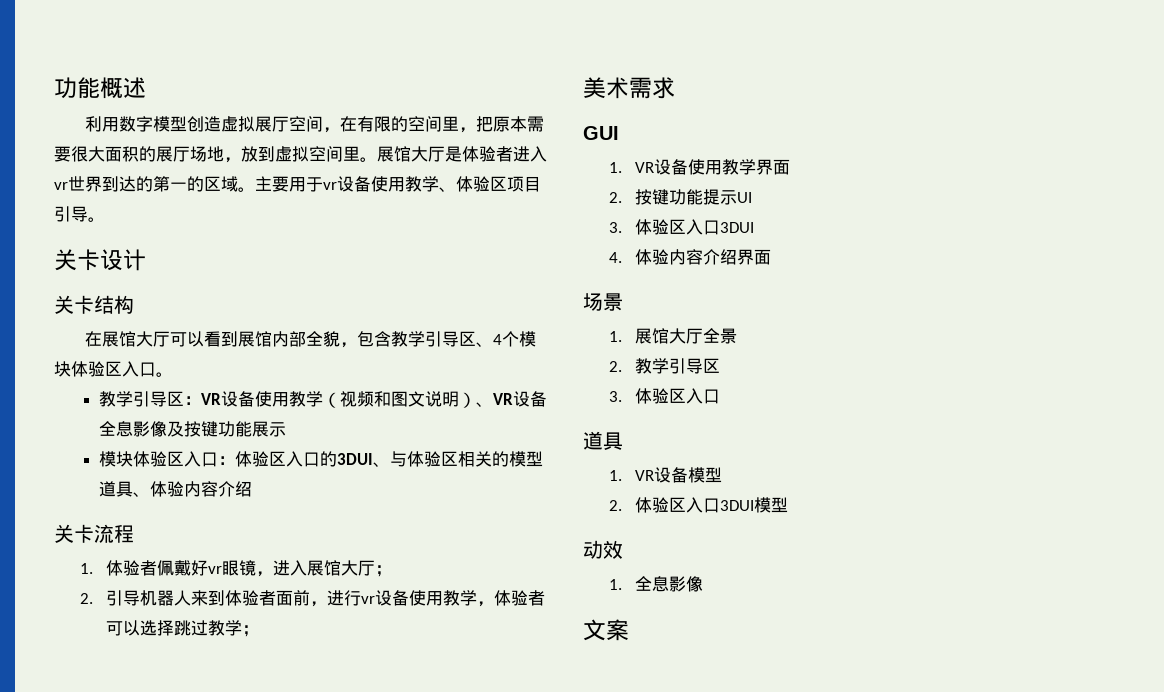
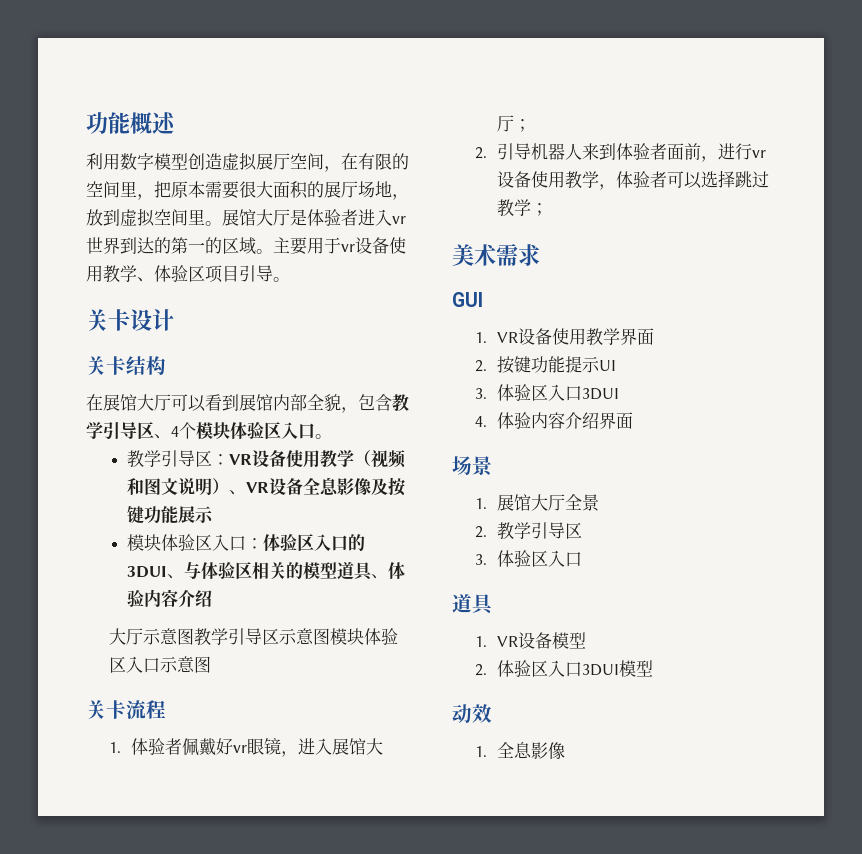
+ 大厅示意图教学引导区示意图模块体验区入口示意图
- 文案

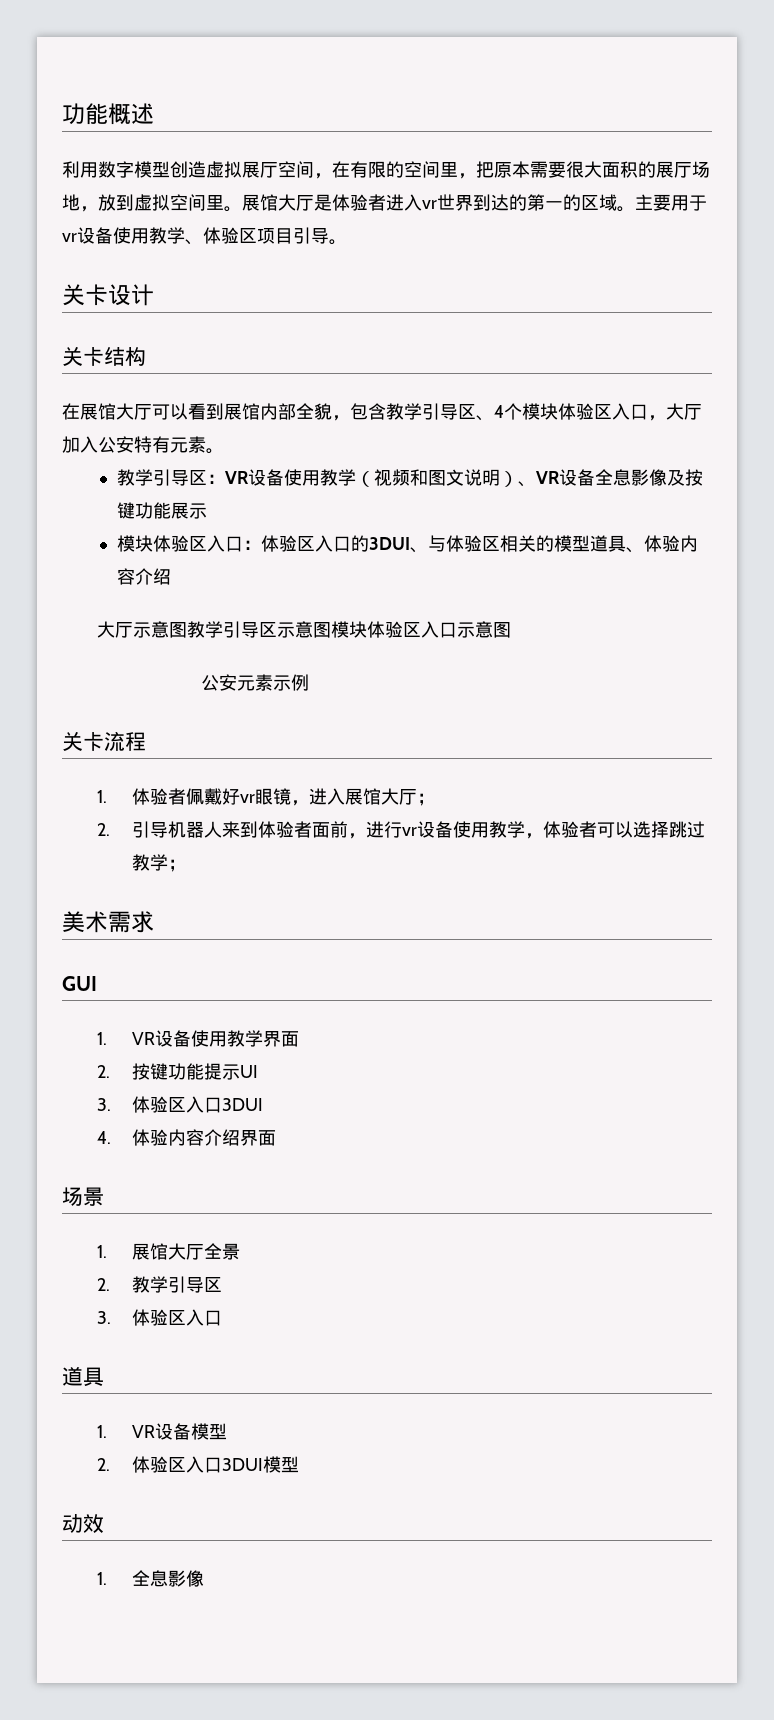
- 在展馆大厅可以看到展馆内部全貌，包含教学引导区、4个模块体验区入口。
+ 在展馆大厅可以看到展馆内部全貌，包含教学引导区、4个模块体验区入口，大厅加入公安特有元素。
+ 公安元素示例

